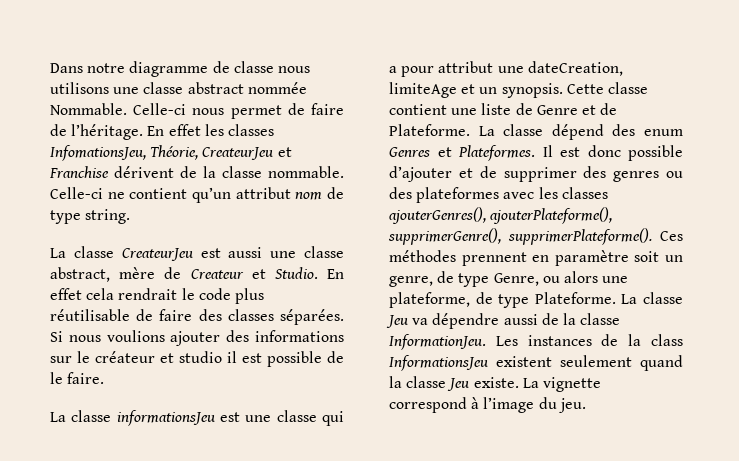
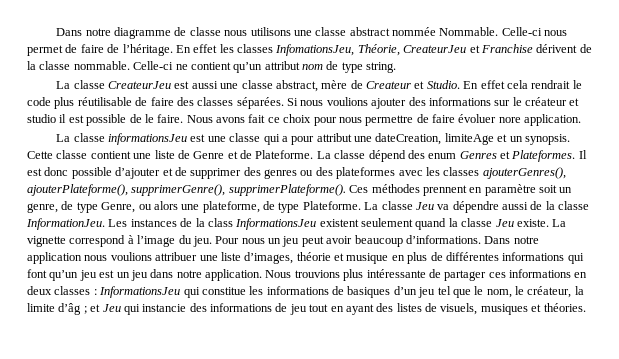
+ Nous avons fait ce choix pour nous permettre de faire évoluer nore application.
+ Pour nous un jeu peut avoir beaucoup d’informations. Dans notre application nous voulions attribuer une liste d’images, théorie et musique en plus de différentes informations qui font qu’un jeu est un jeu dans notre application. Nous trouvions plus intéressante de partager ces informations en deux classes : InformationsJeu qui constitue les informations de basiques d’un jeu tel que le nom, le créateur, la limite d’âg ; et Jeu qui instancie des informations de jeu tout en ayant des listes de visuels, musiques et théories.

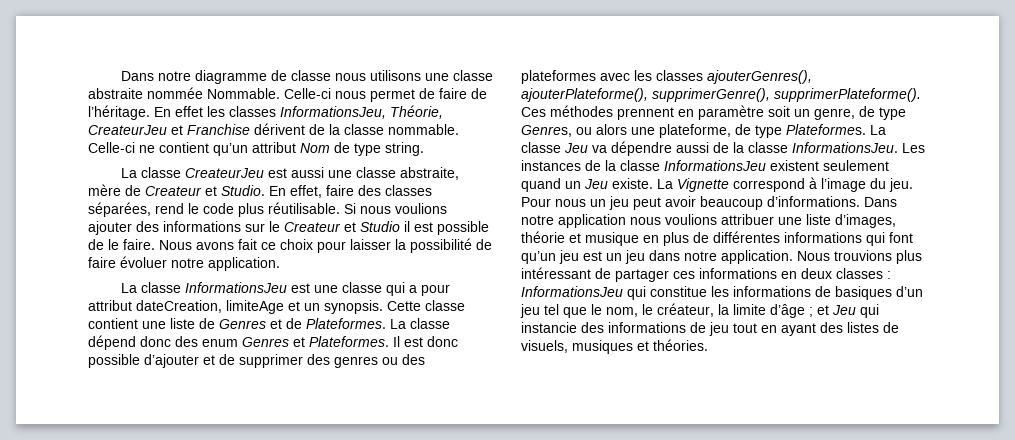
- Dans notre diagramme de classe nous utilisons une classe abstract nommée Nommable.
+ Dans notre diagramme de classe nous utilisons une classe abstraite nommée Nommable.
- En effet les classes InfomationsJeu, Théorie, CreateurJeu et Franchise dérivent de la classe nommable.
+ En effet les classes InformationsJeu, Théorie, CreateurJeu et Franchise dérivent de la classe nommable.
- Celle-ci ne contient qu’un attribut nom de type string.
+ Celle-ci ne contient qu’un attribut Nom de type string.
- La classe CreateurJeu est aussi une classe abstract, mère de Createur et Studio.
+ La classe CreateurJeu est aussi une classe abstraite, mère de Createur et Studio.
- En effet cela rendrait le code plus réutilisable de faire des classes séparées.
+ En effet, faire des classes séparées, rend le code plus réutilisable.
- Si nous voulions ajouter des informations sur le créateur et studio il est possible de le faire.
+ Si nous voulions ajouter des informations sur le Createur et Studio il est possible de le faire.
- Nous avons fait ce choix pour nous permettre de faire évoluer nore application.
+ Nous avons fait ce choix pour laisser la possibilité de faire évoluer notre application.
- La classe informationsJeu est une classe qui a pour attribut une dateCreation, limiteAge et un synopsis.
+ La classe InformationsJeu est une classe qui a pour attribut dateCreation, limiteAge et un synopsis.
- Cette classe contient une liste de Genre et de Plateforme.
+ Cette classe contient une liste de Genres et de Plateformes.
- La classe dépend des enum Genres et Plateformes.
+ La classe dépend donc des enum Genres et Plateformes.
- Ces méthodes prennent en paramètre soit un genre, de type Genre, ou alors une plateforme, de type Plateforme.
+ Ces méthodes prennent en paramètre soit un genre, de type Genres, ou alors une plateforme, de type Plateformes.
- La classe Jeu va dépendre aussi de la classe InformationJeu.
+ La classe Jeu va dépendre aussi de la classe InformationsJeu.
- Les instances de la class InformationsJeu existent seulement quand la classe Jeu existe.
+ Les instances de la classe InformationsJeu existent seulement quand un Jeu existe.
- La vignette correspond à l’image du jeu.
+ La Vignette correspond à l’image du jeu.
- Nous trouvions plus intéressante de partager ces informations en deux classes : InformationsJeu qui constitue les informations de basiques d’un jeu tel que le nom, le créateur, la limite d’âg ; et Jeu qui instancie des informations de jeu tout en ayant des listes de visuels, musiques et théories.
+ Nous trouvions plus intéressant de partager ces informations en deux classes : InformationsJeu qui constitue les informations de basiques d’un jeu tel que le nom, le créateur, la limite d’âge ; et Jeu qui instancie des informations de jeu tout en ayant des listes de visuels, musiques et théories.

